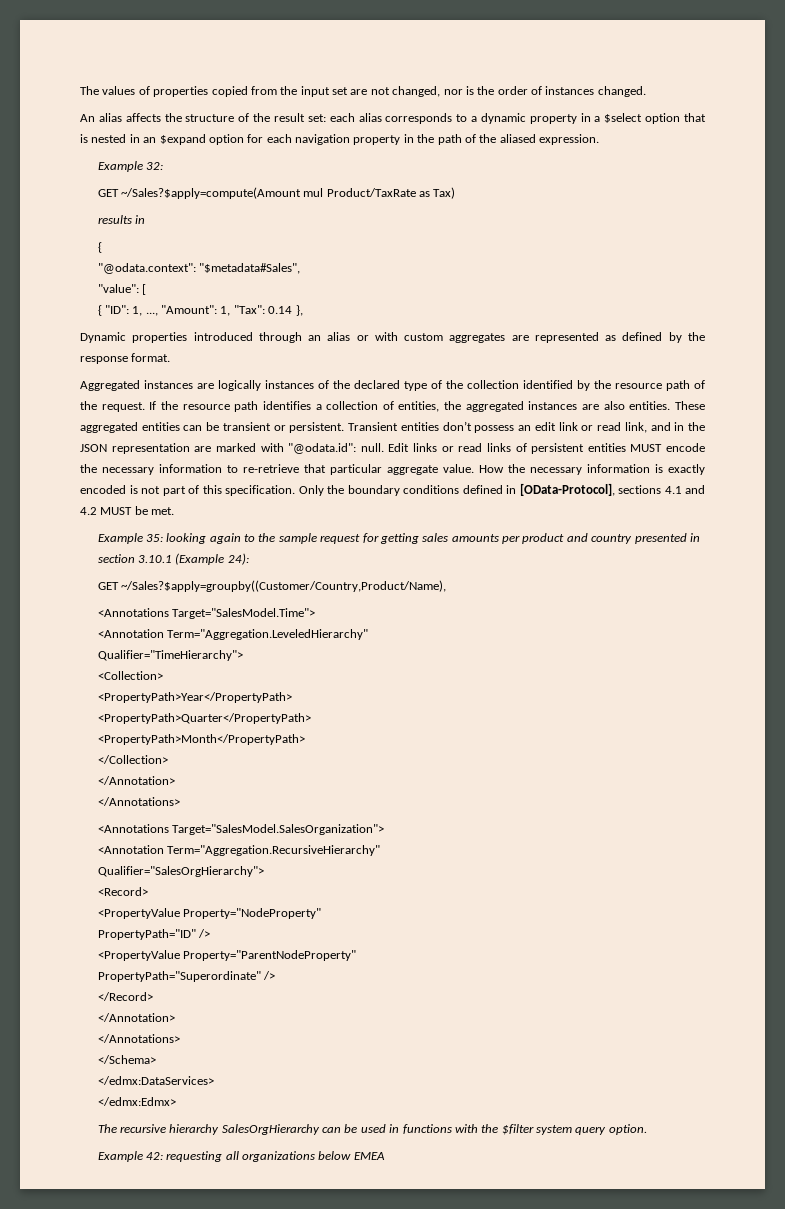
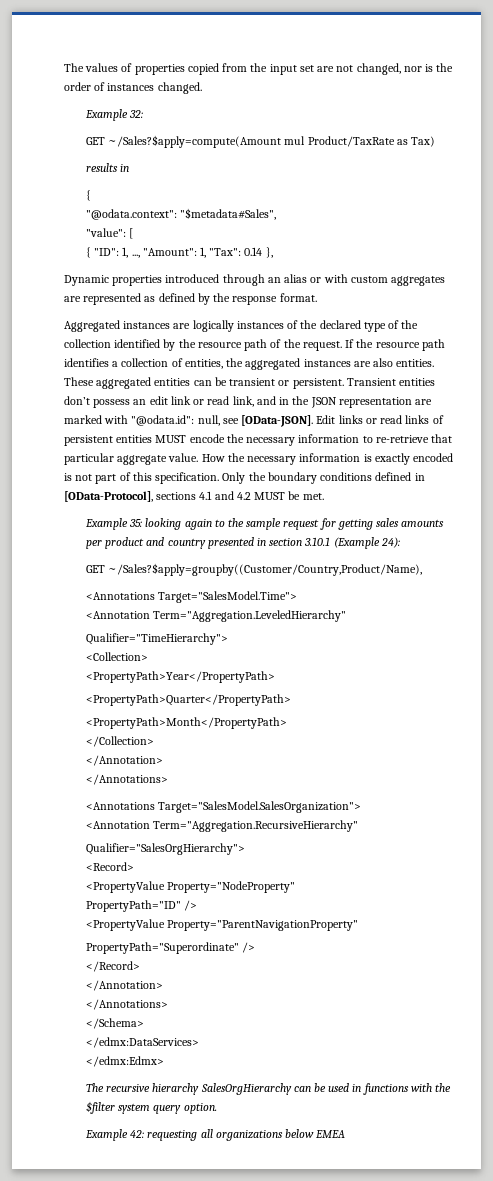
- An alias affects the structure of the result set: each alias corresponds to a dynamic property in a $select option that is nested in an $expand option for each navigation property in the path of the aliased expression.
- Transient entities don’t possess an edit link or read link, and in the JSON representation are marked with "@odata.id": null.
+ Transient entities don’t possess an edit link or read link, and in the JSON representation are marked with "@odata.id": null, see [OData-JSON].
- <PropertyValue Property="ParentNodeProperty"
+ <PropertyValue Property="ParentNavigationProperty"

